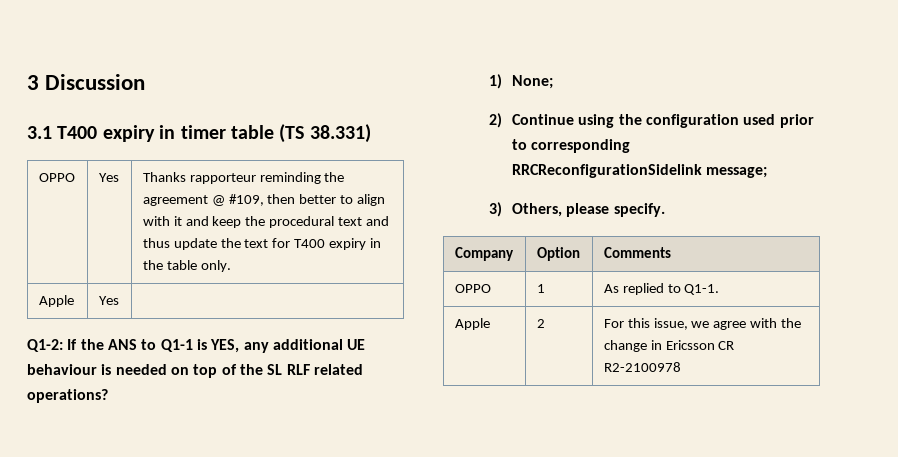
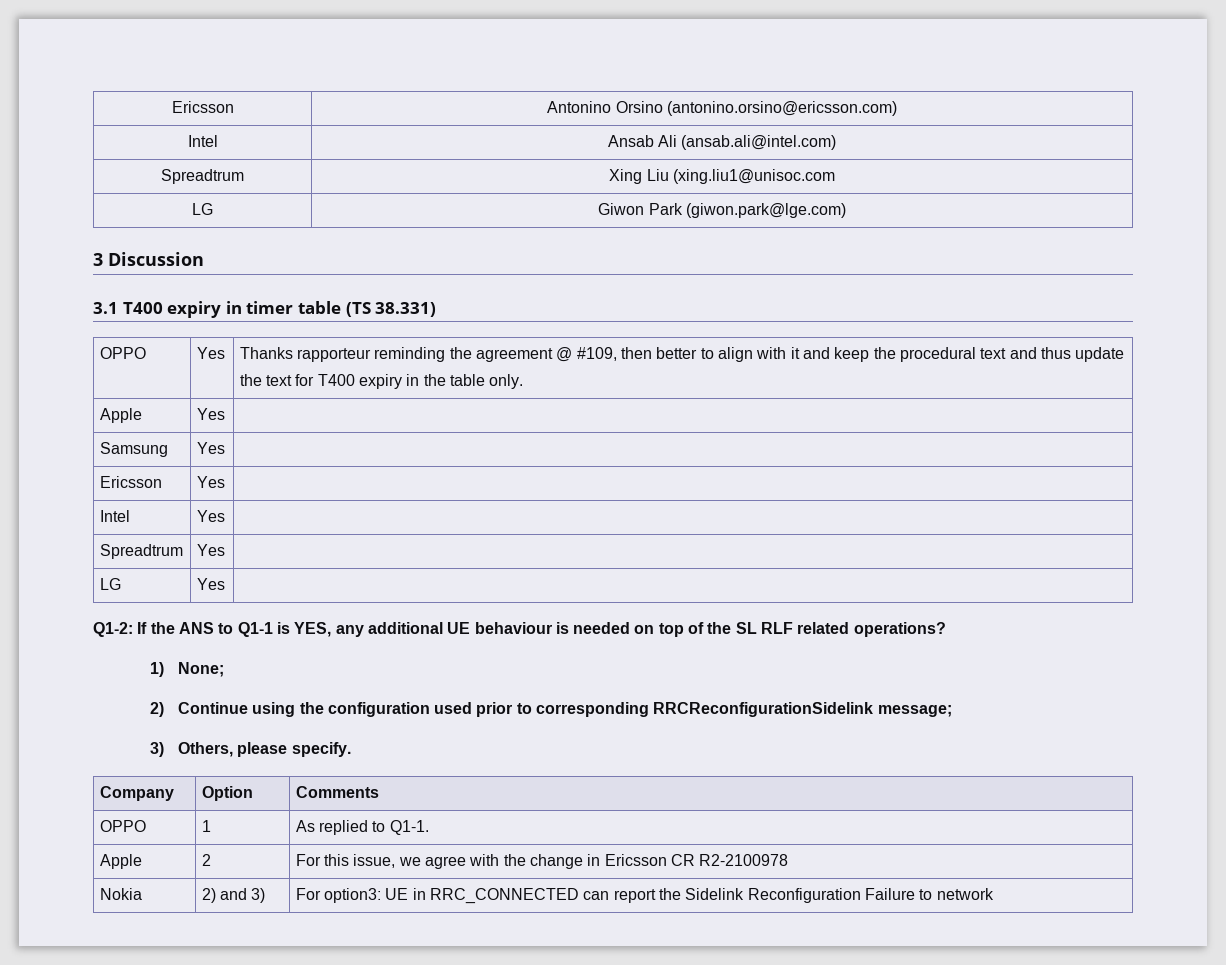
+ Ericsson | Antonino Orsino (antonino.orsino@ericsson.com)
+ Intel | Ansab Ali (ansab.ali@intel.com)
+ Spreadtrum | Xing Liu (xing.liu1@unisoc.com
+ LG | Giwon Park (giwon.park@lge.com)
+ Samsung | Yes |
+ Ericsson | Yes |
+ Intel | Yes |
+ Spreadtrum | Yes |
+ LG | Yes |
+ Nokia | 2) and 3) | For option3: UE in RRC_CONNECTED can report the Sidelink Reconfiguration Failure to network

